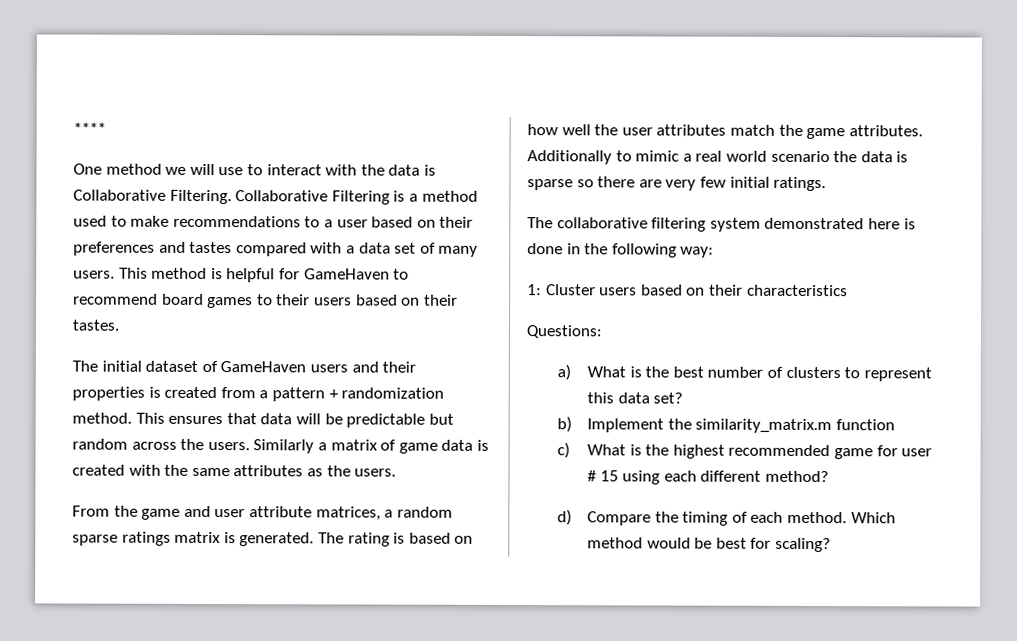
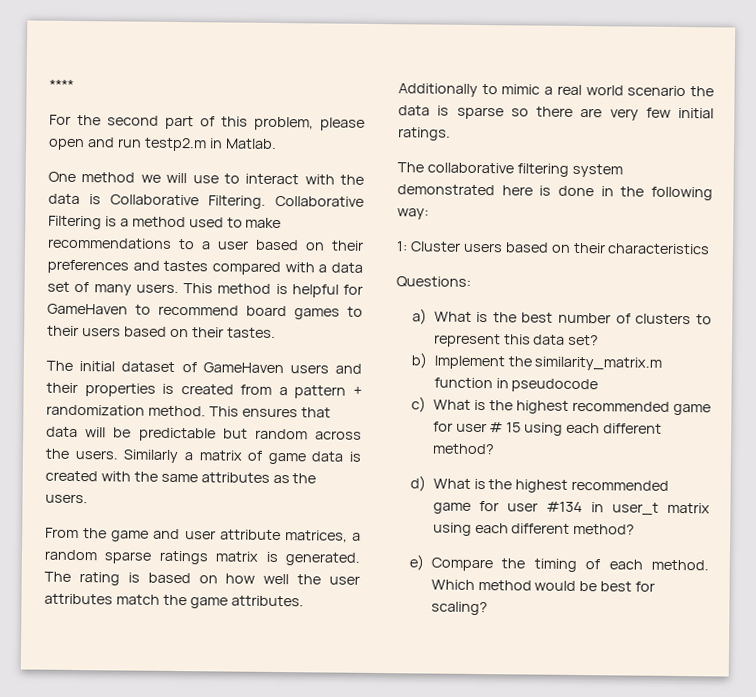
+ For the second part of this problem, please open and run testp2.m in Matlab.
- b) Implement the similarity_matrix.m function
+ b) Implement the similarity_matrix.m function in pseudocode
- d) Compare the timing of each method.
+ d) What is the highest recommended game for user #134 in user_t matrix using each different method?
+ e) Compare the timing of each method.

